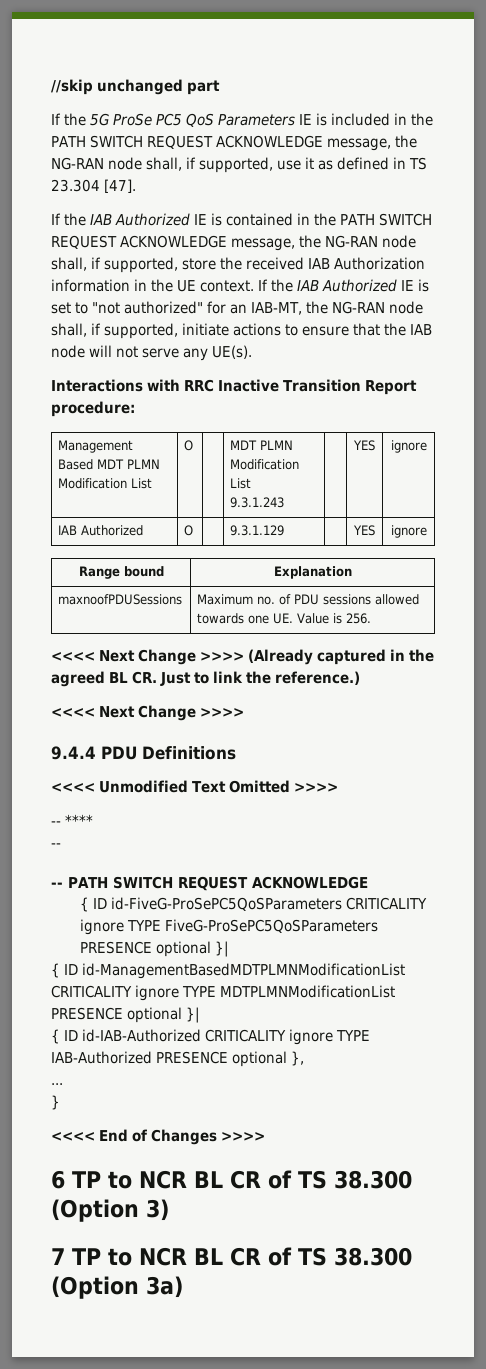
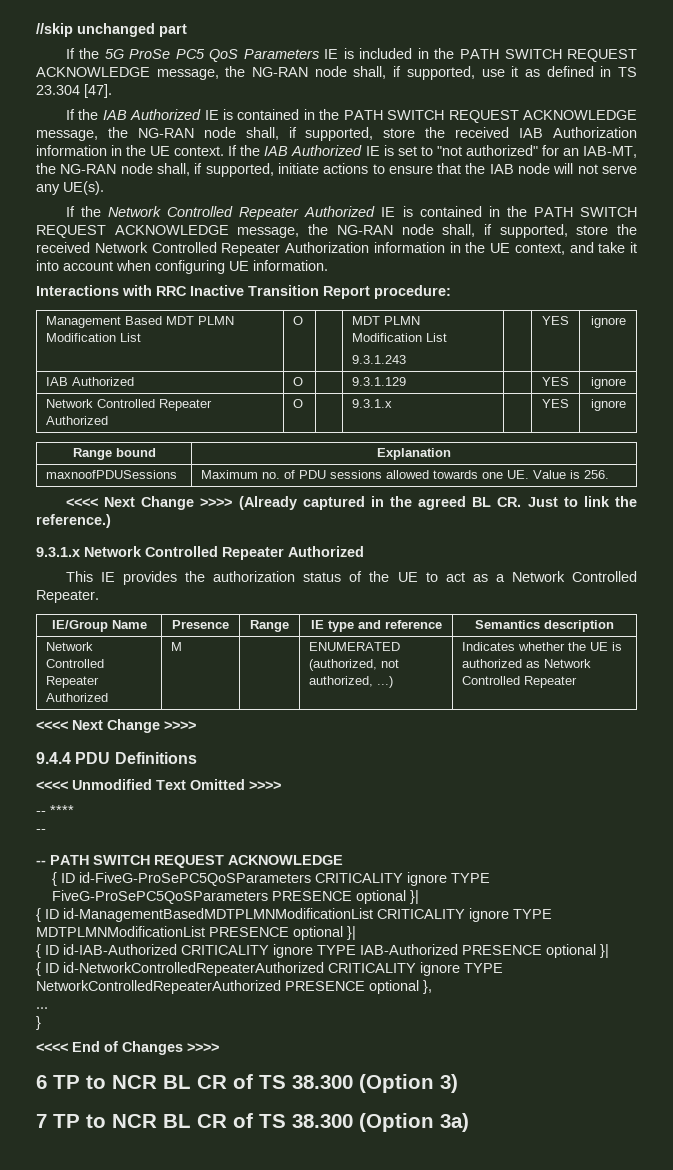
+ If the Network Controlled Repeater Authorized IE is contained in the PATH SWITCH REQUEST ACKNOWLEDGE message, the NG-RAN node shall, if supported, store the received Network Controlled Repeater Authorization information in the UE context, and take it into account when configuring UE information.
+ Network Controlled Repeater Authorized | O | | 9.3.1.x | | YES | ignore
+ 9.3.1.x Network Controlled Repeater Authorized
+ This IE provides the authorization status of the UE to act as a Network Controlled Repeater.
+ IE/Group Name | Presence | Range | IE type and reference | Semantics description
+ Network Controlled Repeater Authorized | M | | ENUMERATED (authorized, not authorized, ...) | Indicates whether the UE is authorized as Network Controlled Repeater
- { ID id-IAB-Authorized CRITICALITY ignore TYPE IAB-Authorized PRESENCE optional },
+ { ID id-IAB-Authorized CRITICALITY ignore TYPE IAB-Authorized PRESENCE optional }|
+ { ID id-NetworkControlledRepeaterAuthorized CRITICALITY ignore TYPE NetworkControlledRepeaterAuthorized PRESENCE optional },

